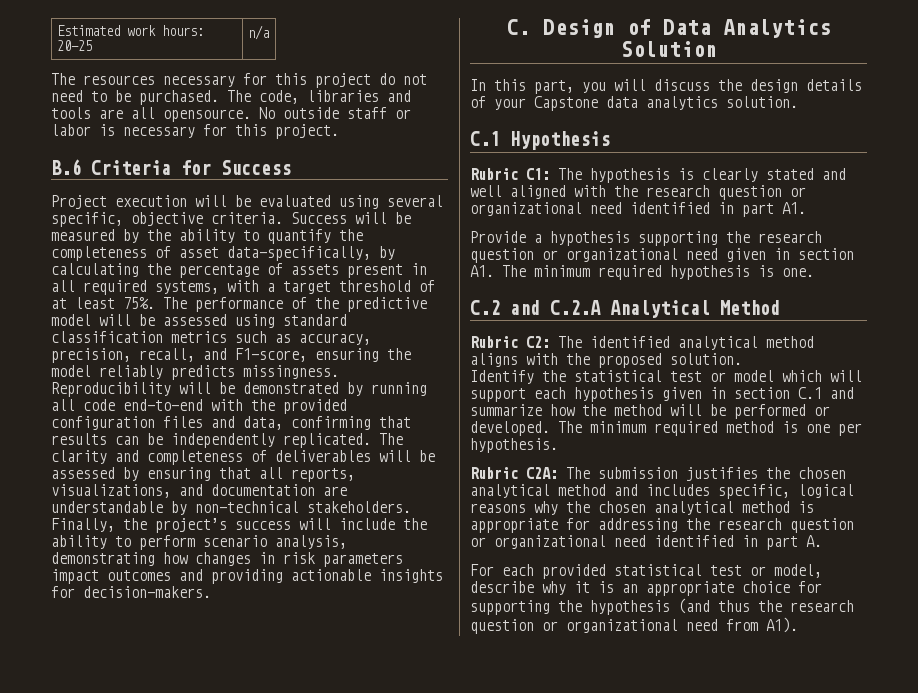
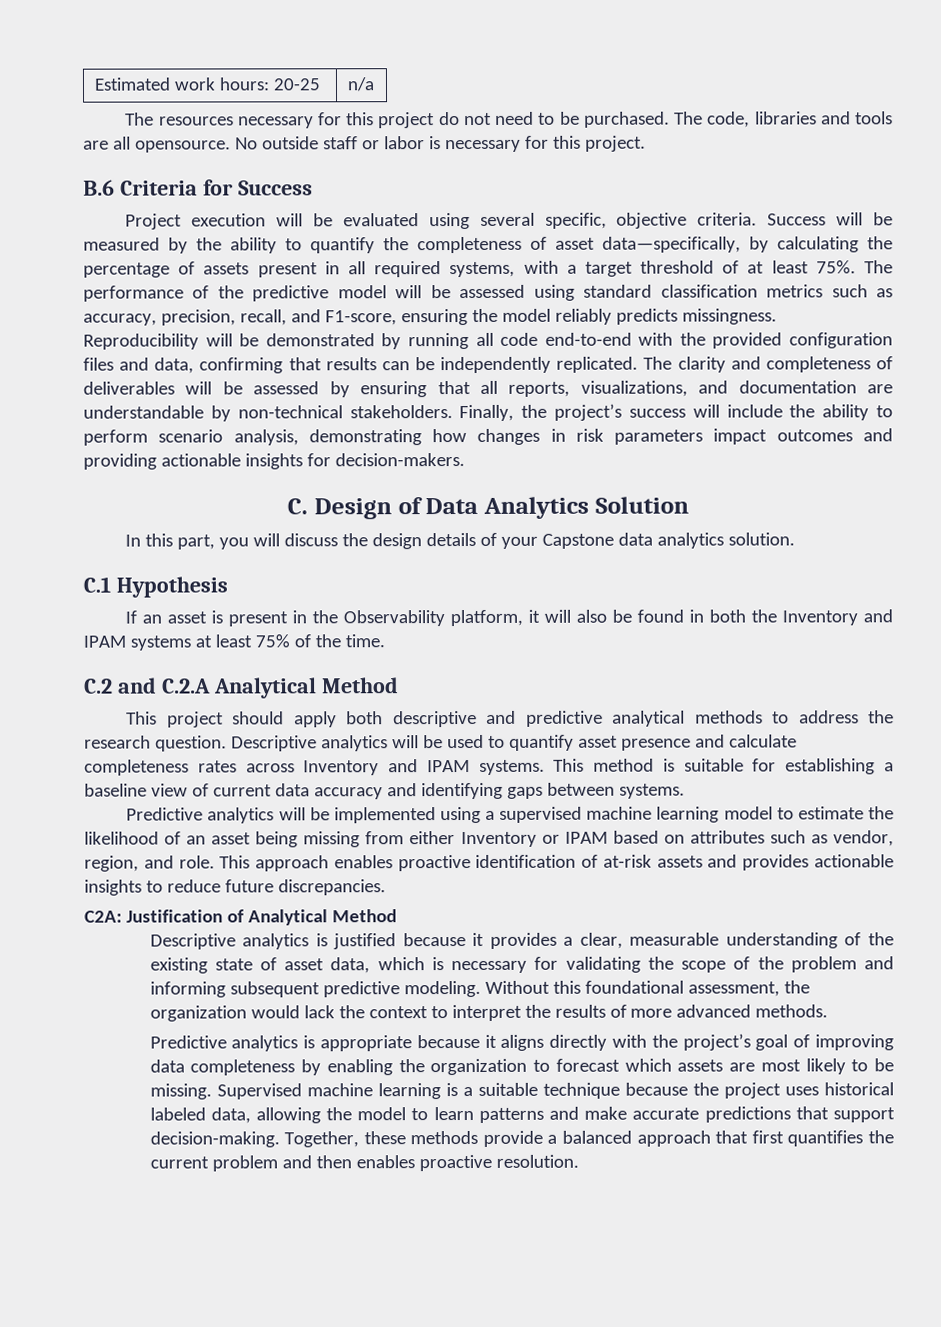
- Rubric C1: The hypothesis is clearly stated and well aligned with the research question or organizational need identified in part A1.
- Provide a hypothesis supporting the research question or organizational need given in section A1. The minimum required hypothesis is one.
+ If an asset is present in the Observability platform, it will also be found in both the Inventory and IPAM systems at least 75% of the time.
- Rubric C2: The identified analytical method aligns with the proposed solution.
- Identify the statistical test or model which will support each hypothesis given in section C.1 and summarize how the method will be performed or developed. The minimum required method is one per hypothesis.
- Rubric C2A: The submission justifies the chosen analytical method and includes specific, logical reasons why the chosen analytical method is appropriate for addressing the research question or organizational need identified in part A.
- For each provided statistical test or model, describe why it is an appropriate choice for supporting the hypothesis (and thus the research question or organizational need from A1).
+ This project should apply both descriptive and predictive analytical methods to address the research question. Descriptive analytics will be used to quantify asset presence and calculate completeness rates across Inventory and IPAM systems. This method is suitable for establishing a baseline view of current data accuracy and identifying gaps between systems.
+ Predictive analytics will be implemented using a supervised machine learning model to estimate the likelihood of an asset being missing from either Inventory or IPAM based on attributes such as vendor, region, and role. This approach enables proactive identification of at-risk assets and provides actionable insights to reduce future discrepancies.
+ C2A: Justification of Analytical Method
+ Descriptive analytics is justified because it provides a clear, measurable understanding of the existing state of asset data, which is necessary for validating the scope of the problem and informing subsequent predictive modeling. Without this foundational assessment, the organization would lack the context to interpret the results of more advanced methods.
+ Predictive analytics is appropriate because it aligns directly with the project’s goal of improving data completeness by enabling the organization to forecast which assets are most likely to be missing. Supervised machine learning is a suitable technique because the project uses historical labeled data, allowing the model to learn patterns and make accurate predictions that support decision-making. Together, these methods provide a balanced approach that first quantifies the current problem and then enables proactive resolution.

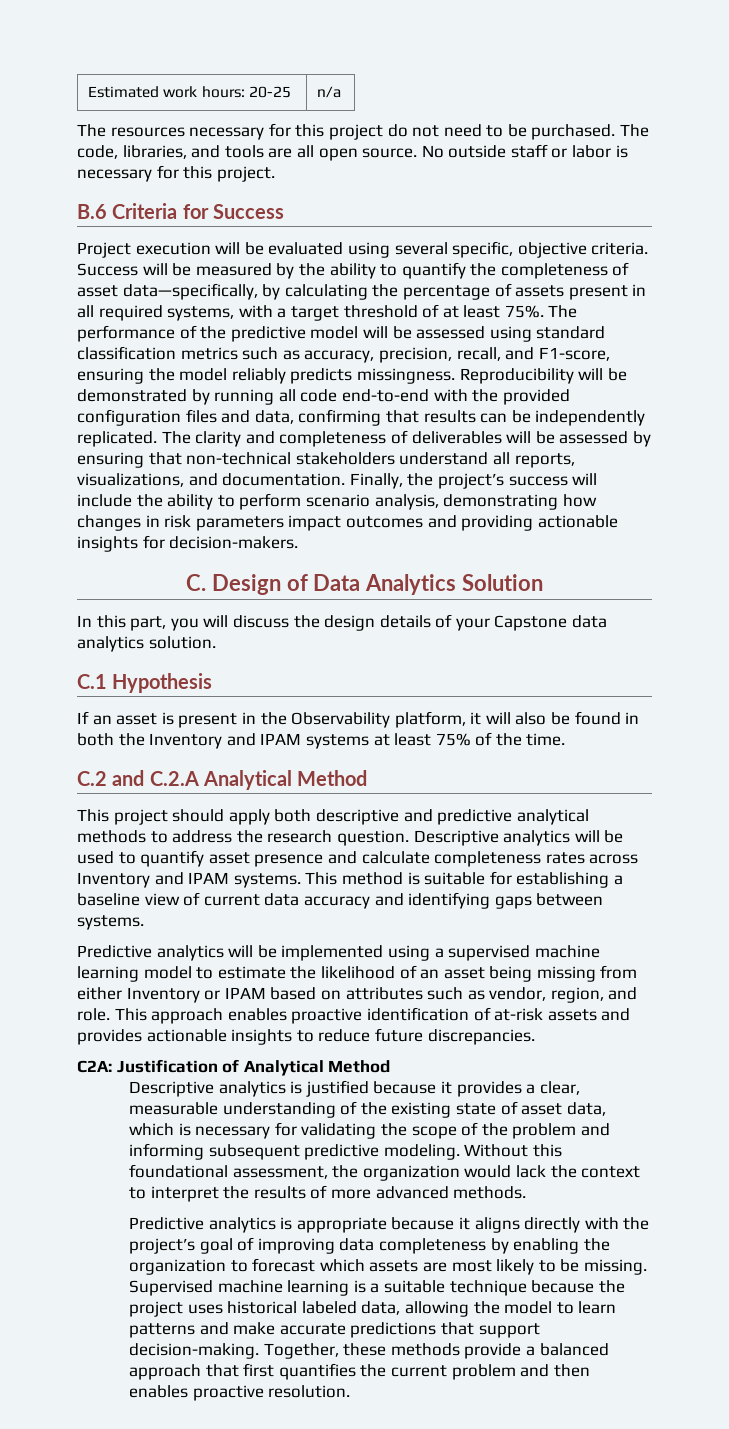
- The code, libraries and tools are all opensource.
+ The code, libraries, and tools are all open source.
- The clarity and completeness of deliverables will be assessed by ensuring that all reports, visualizations, and documentation are understandable by non-technical stakeholders.
+ The clarity and completeness of deliverables will be assessed by ensuring that non-technical stakeholders understand all reports, visualizations, and documentation.

